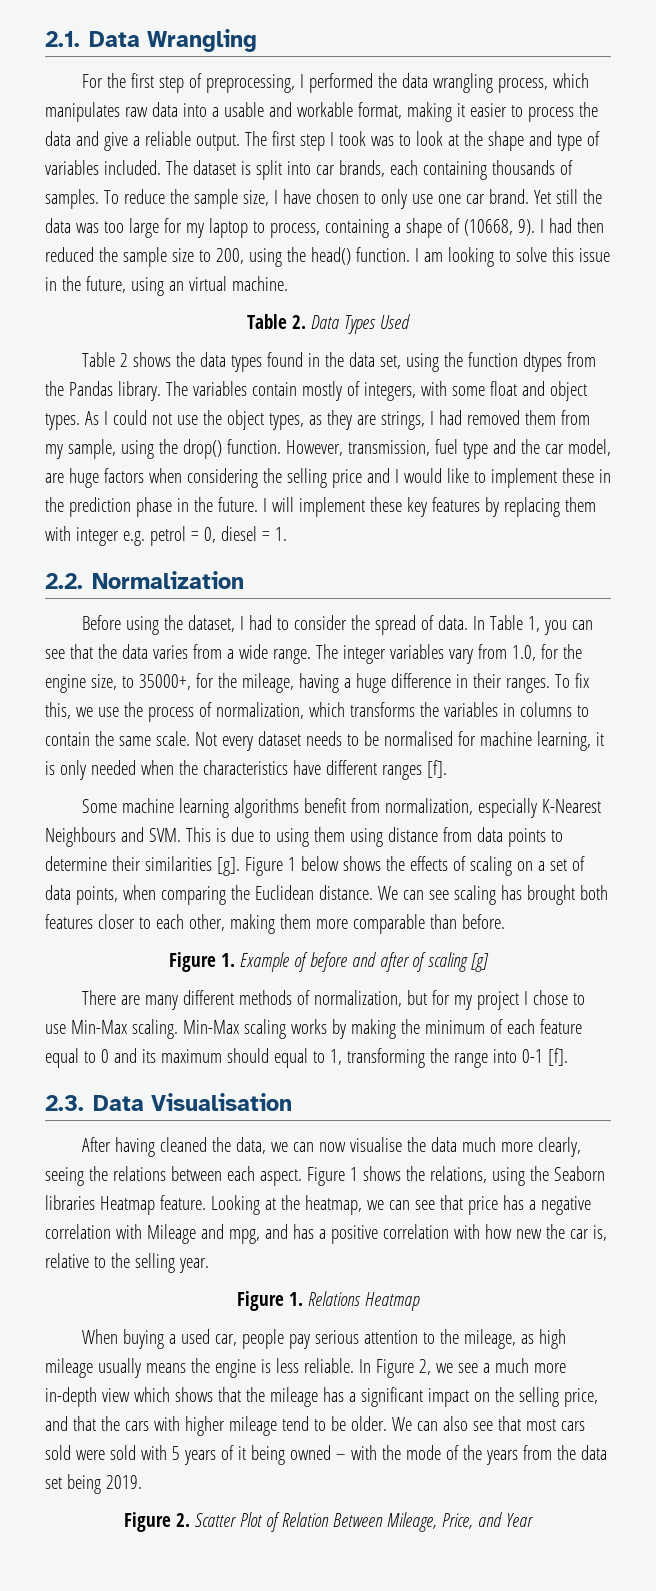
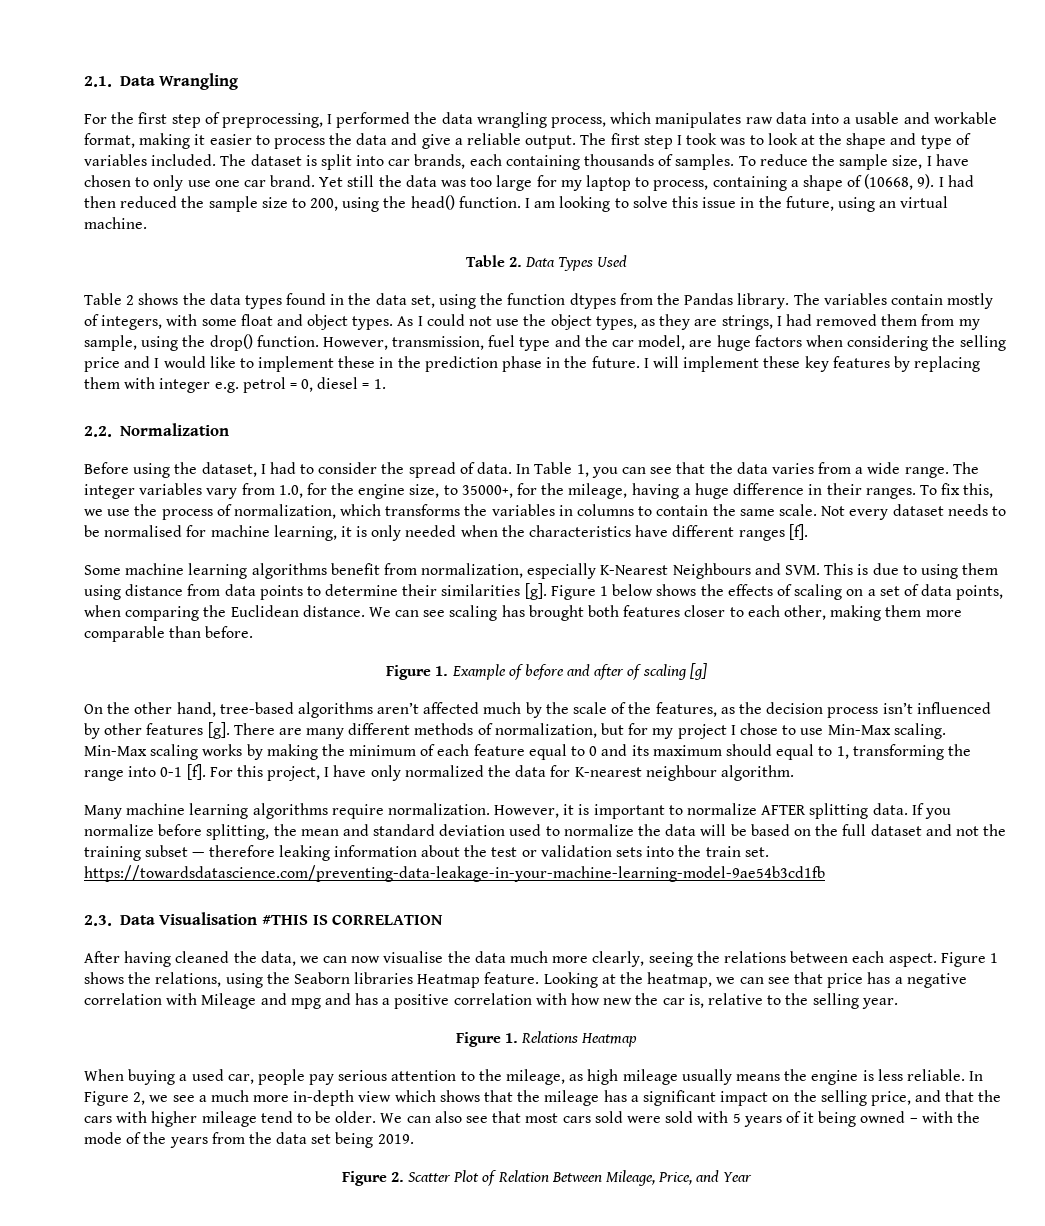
+ On the other hand, tree-based algorithms aren’t affected much by the scale of the features, as the decision process isn’t influenced by other features [g].
+ For this project, I have only normalized the data for K-nearest neighbour algorithm.
+ Many machine learning algorithms require normalization. However, it is important to normalize AFTER splitting data. If you normalize before splitting, the mean and standard deviation used to normalize the data will be based on the full dataset and not the training subset — therefore leaking information about the test or validation sets into the train set. https://towardsdatascience.com/preventing-data-leakage-in-your-machine-learning-model-9ae54b3cd1fb
- 2.3. Data Visualisation
+ 2.3. Data Visualisation #THIS IS CORRELATION
- Looking at the heatmap, we can see that price has a negative correlation with Mileage and mpg, and has a positive correlation with how new the car is, relative to the selling year.
+ Looking at the heatmap, we can see that price has a negative correlation with Mileage and mpg and has a positive correlation with how new the car is, relative to the selling year.

